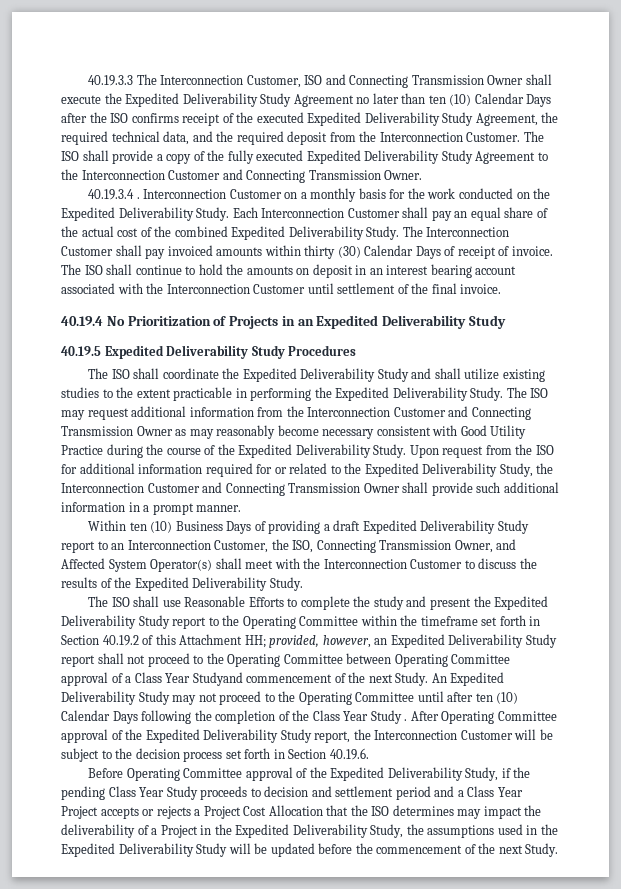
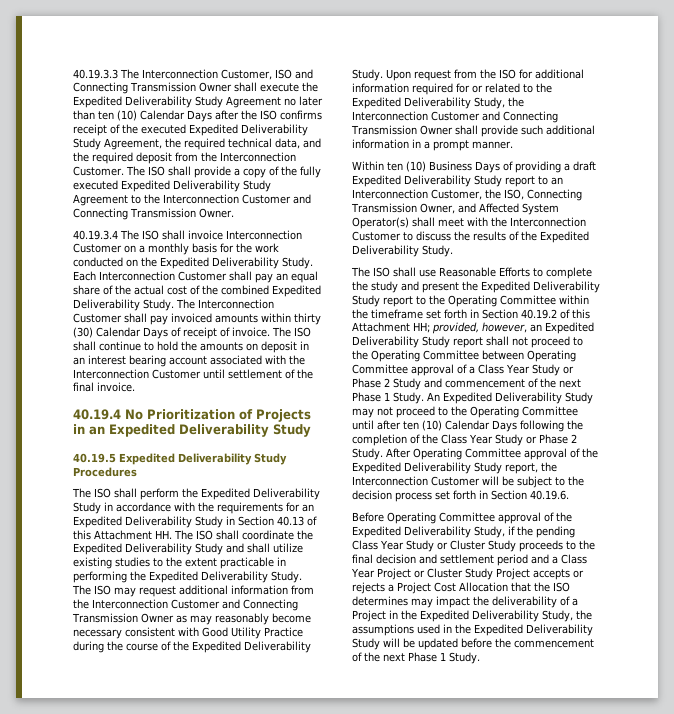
- 40.19.3.4 . Interconnection Customer on a monthly basis for the work conducted on the Expedited Deliverability Study.
+ 40.19.3.4 The ISO shall invoice Interconnection Customer on a monthly basis for the work conducted on the Expedited Deliverability Study.
- The ISO shall coordinate the Expedited Deliverability Study and shall utilize existing studies to the extent practicable in performing the Expedited Deliverability Study.
+ The ISO shall perform the Expedited Deliverability Study in accordance with the requirements for an Expedited Deliverability Study in Section 40.13 of this Attachment HH. The ISO shall coordinate the Expedited Deliverability Study and shall utilize existing studies to the extent practicable in performing the Expedited Deliverability Study.
- The ISO shall use Reasonable Efforts to complete the study and present the Expedited Deliverability Study report to the Operating Committee within the timeframe set forth in Section 40.19.2 of this Attachment HH; provided, however, an Expedited Deliverability Study report shall not proceed to the Operating Committee between Operating Committee approval of a Class Year Studyand commencement of the next Study.
+ The ISO shall use Reasonable Efforts to complete the study and present the Expedited Deliverability Study report to the Operating Committee within the timeframe set forth in Section 40.19.2 of this Attachment HH; provided, however, an Expedited Deliverability Study report shall not proceed to the Operating Committee between Operating Committee approval of a Class Year Study or Phase 2 Study and commencement of the next Phase 1 Study.
- An Expedited Deliverability Study may not proceed to the Operating Committee until after ten (10) Calendar Days following the completion of the Class Year Study .
+ An Expedited Deliverability Study may not proceed to the Operating Committee until after ten (10) Calendar Days following the completion of the Class Year Study or Phase 2 Study.
- Before Operating Committee approval of the Expedited Deliverability Study, if the pending Class Year Study proceeds to decision and settlement period and a Class Year Project accepts or rejects a Project Cost Allocation that the ISO determines may impact the deliverability of a Project in the Expedited Deliverability Study, the assumptions used in the Expedited Deliverability Study will be updated before the commencement of the next Study.
+ Before Operating Committee approval of the Expedited Deliverability Study, if the pending Class Year Study or Cluster Study proceeds to the final decision and settlement period and a Class Year Project or Cluster Study Project accepts or rejects a Project Cost Allocation that the ISO determines may impact the deliverability of a Project in the Expedited Deliverability Study, the assumptions used in the Expedited Deliverability Study will be updated before the commencement of the next Phase 1 Study.

